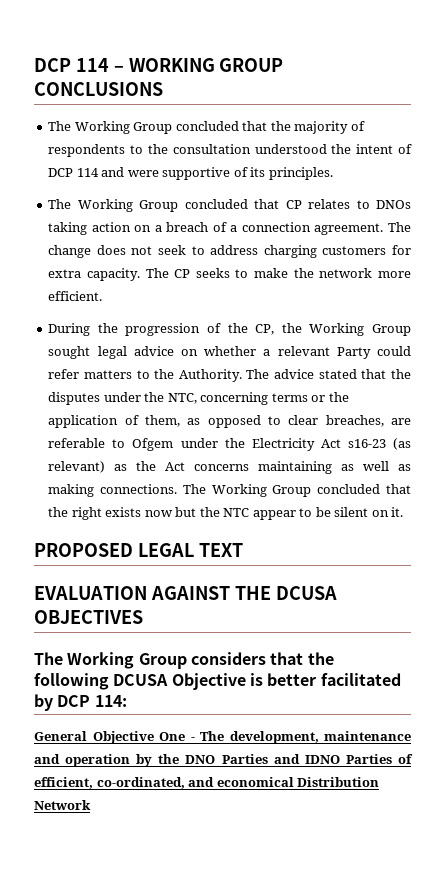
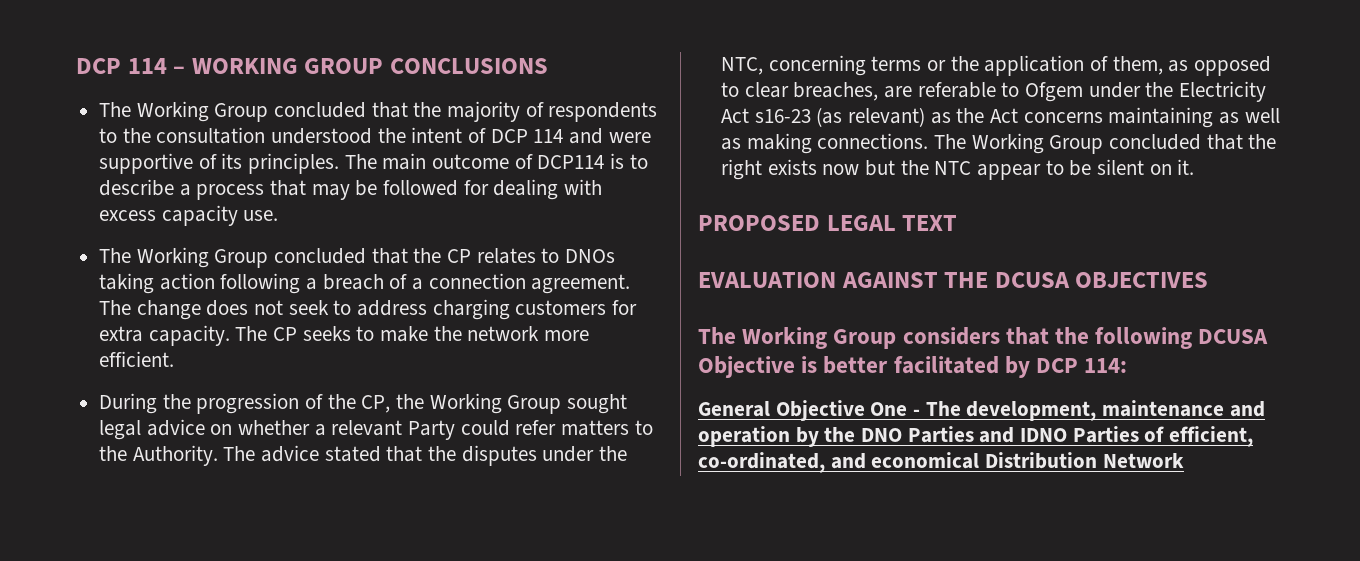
- The Working Group concluded that the majority of respondents to the consultation understood the intent of DCP 114 and were supportive of its principles.
- The Working Group concluded that CP relates to DNOs taking action on a breach of a connection agreement.
+ The Working Group concluded that the majority of respondents to the consultation understood the intent of DCP 114 and were supportive of its principles. The main outcome of DCP114 is to describe a process that may be followed for dealing with excess capacity use.
+ The Working Group concluded that the CP relates to DNOs taking action following a breach of a connection agreement.

